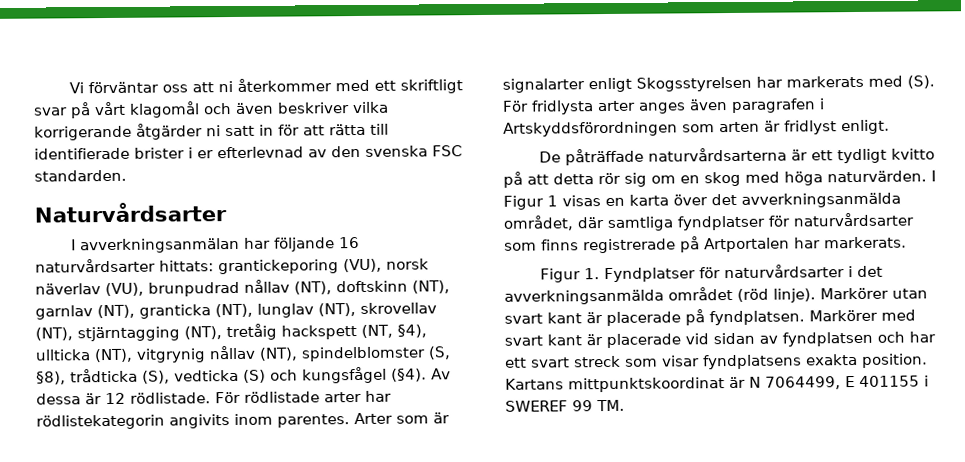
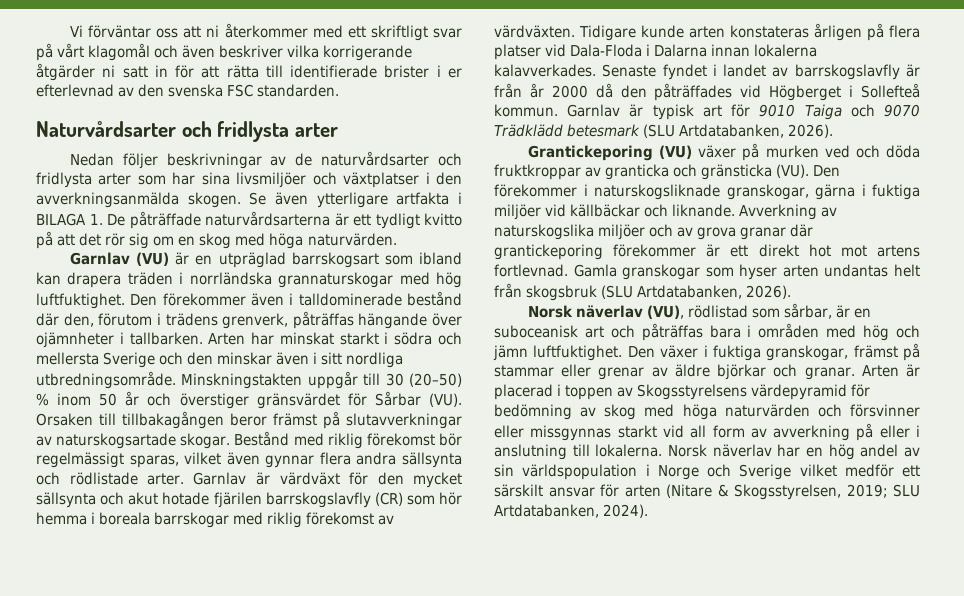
- Naturvårdsarter
- I avverkningsanmälan har följande 16 naturvårdsarter hittats: grantickeporing (VU), norsk näverlav (VU), brunpudrad nållav (NT), doftskinn (NT), garnlav (NT), granticka (NT), lunglav (NT), skrovellav (NT), stjärntagging (NT), tretåig hackspett (NT, §4), ullticka (NT), vitgrynig nållav (NT), spindelblomster (S, §8), trådticka (S), vedticka (S) och kungsfågel (§4). Av dessa är 12 rödlistade. För rödlistade arter har rödlistekategorin angivits inom parentes. Arter som är signalarter enligt Skogsstyrelsen har markerats med (S). För fridlysta arter anges även paragrafen i Artskyddsförordningen som arten är fridlyst enligt.
- De påträffade naturvårdsarterna är ett tydligt kvitto på att detta rör sig om en skog med höga naturvärden. I Figur 1 visas en karta över det avverkningsanmälda området, där samtliga fyndplatser för naturvårdsarter som finns registrerade på Artportalen har markerats.
- Figur 1. Fyndplatser för naturvårdsarter i det avverkningsanmälda området (röd linje). Markörer utan svart kant är placerade på fyndplatsen. Markörer med svart kant är placerade vid sidan av fyndplatsen och har ett svart streck som visar fyndplatsens exakta position. Kartans mittpunktskoordinat är N 7064499, E 401155 i SWEREF 99 TM.
+ Naturvårdsarter och fridlysta arter
+ Nedan följer beskrivningar av de naturvårdsarter och fridlysta arter som har sina livsmiljöer och växtplatser i den avverkningsanmälda skogen. Se även ytterligare artfakta i BILAGA 1. De påträffade naturvårdsarterna är ett tydligt kvitto på att det rör sig om en skog med höga naturvärden.
+ Garnlav (VU) är en utpräglad barrskogsart som ibland kan drapera träden i norrländska grannaturskogar med hög luftfuktighet. Den förekommer även i talldominerade bestånd där den, förutom i trädens grenverk, påträffas hängande över ojämnheter i tallbarken. Arten har minskat starkt i södra och mellersta Sverige och den minskar även i sitt nordliga utbredningsområde. Minskningstakten uppgår till 30 (20–50) % inom 50 år och överstiger gränsvärdet för Sårbar (VU). Orsaken till tillbakagången beror främst på slutavverkningar av naturskogsartade skogar. Bestånd med riklig förekomst bör regelmässigt sparas, vilket även gynnar flera andra sällsynta och rödlistade arter. Garnlav är värdväxt för den mycket sällsynta och akut hotade fjärilen barrskogslavfly (CR) som hör hemma i boreala barrskogar med riklig förekomst av värdväxten. Tidigare kunde arten konstateras årligen på flera platser vid Dala-Floda i Dalarna innan lokalerna kalavverkades. Senaste fyndet i landet av barrskogslavfly är från år 2000 då den påträffades vid Högberget i Sollefteå kommun. Garnlav är typisk art för 9010 Taiga och 9070 Trädklädd betesmark (SLU Artdatabanken, 2026).
+ Grantickeporing (VU) växer på murken ved och döda fruktkroppar av granticka och gränsticka (VU). Den förekommer i naturskogsliknade granskogar, gärna i fuktiga miljöer vid källbäckar och liknande. Avverkning av naturskogslika miljöer och av grova granar där grantickeporing förekommer är ett direkt hot mot artens fortlevnad. Gamla granskogar som hyser arten undantas helt från skogsbruk (SLU Artdatabanken, 2026).
+ Norsk näverlav (VU), rödlistad som sårbar, är en suboceanisk art och påträffas bara i områden med hög och jämn luftfuktighet. Den växer i fuktiga granskogar, främst på stammar eller grenar av äldre björkar och granar. Arten är placerad i toppen av Skogsstyrelsens värdepyramid för bedömning av skog med höga naturvärden och försvinner eller missgynnas starkt vid all form av avverkning på eller i anslutning till lokalerna. Norsk näverlav har en hög andel av sin världspopulation i Norge och Sverige vilket medför ett särskilt ansvar för arten (Nitare & Skogsstyrelsen, 2019; SLU Artdatabanken, 2024).

